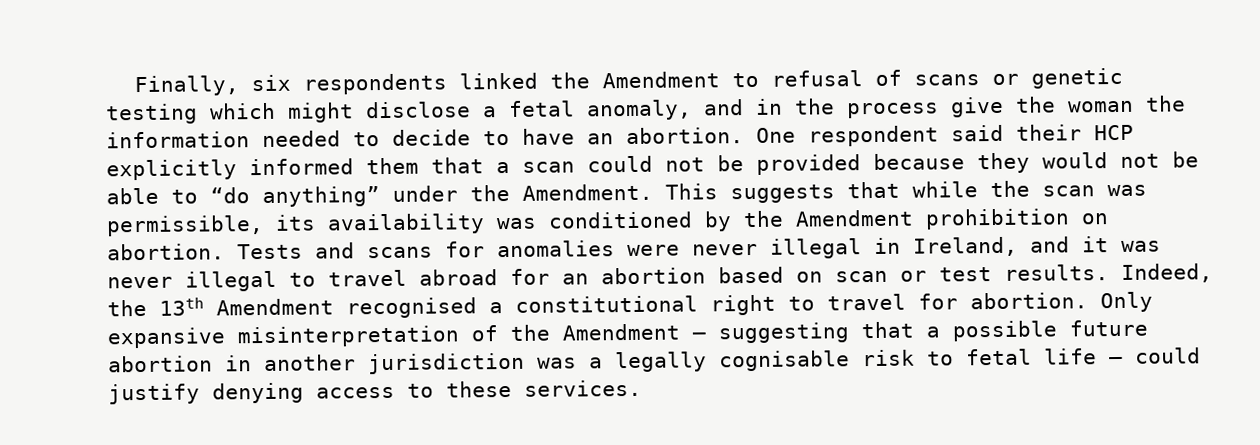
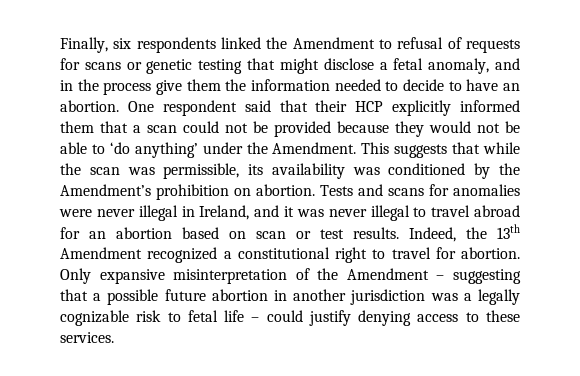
- Finally, six respondents linked the Amendment to refusal of scans or genetic testing which might disclose a fetal anomaly, and in the process give the woman the information needed to decide to have an abortion.
+ Finally, six respondents linked the Amendment to refusal of requests for scans or genetic testing that might disclose a fetal anomaly, and in the process give them the information needed to decide to have an abortion.
- One respondent said their HCP explicitly informed them that a scan could not be provided because they would not be able to “do anything” under the Amendment.
+ One respondent said that their HCP explicitly informed them that a scan could not be provided because they would not be able to ‘do anything’ under the Amendment.
- This suggests that while the scan was permissible, its availability was conditioned by the Amendment prohibition on abortion.
+ This suggests that while the scan was permissible, its availability was conditioned by the Amendment’s prohibition on abortion.
- Indeed, the 13th Amendment recognised a constitutional right to travel for abortion.
+ Indeed, the 13th Amendment recognized a constitutional right to travel for abortion.
- Only expansive misinterpretation of the Amendment – suggesting that a possible future abortion in another jurisdiction was a legally cognisable risk to fetal life – could justify denying access to these services.
+ Only expansive misinterpretation of the Amendment – suggesting that a possible future abortion in another jurisdiction was a legally cognizable risk to fetal life – could justify denying access to these services.

